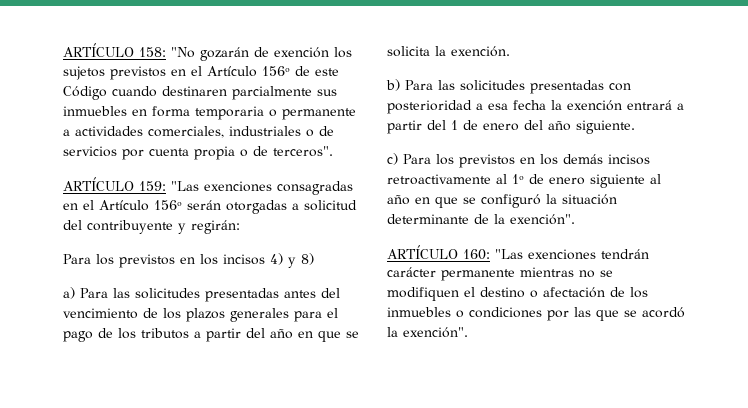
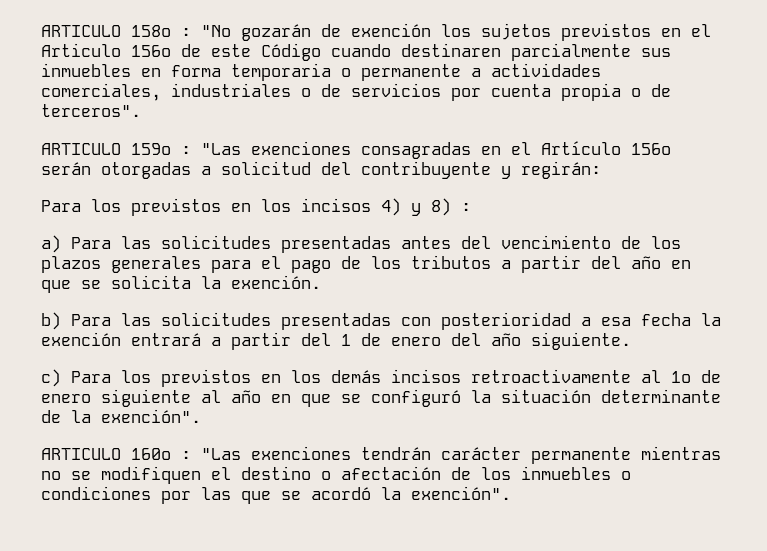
- ARTÍCULO 158: "No gozarán de exención los sujetos previstos en el Artículo 156º de este Código cuando destinaren parcialmente sus inmuebles en forma temporaria o permanente a actividades comerciales, industriales o de servicios por cuenta propia o de terceros".
+ ARTICULO 158º : "No gozarán de exención los sujetos previstos en el Articulo 156º de este Código cuando destinaren parcialmente sus inmuebles en forma temporaria o permanente a actividades comerciales, industriales o de servicios por cuenta propia o de terceros".
- ARTÍCULO 159: "Las exenciones consagradas en el Artículo 156º serán otorgadas a solicitud del contribuyente y regirán:
+ ARTICULO 159º : "Las exenciones consagradas en el Artículo 156º serán otorgadas a solicitud del contribuyente y regirán:
- Para los previstos en los incisos 4) y 8)
+ Para los previstos en los incisos 4) y 8) :
- ARTÍCULO 160: "Las exenciones tendrán carácter permanente mientras no se modifiquen el destino o afectación de los inmuebles o condiciones por las que se acordó la exención".
+ ARTICULO 160º : "Las exenciones tendrán carácter permanente mientras no se modifiquen el destino o afectación de los inmuebles o condiciones por las que se acordó la exención".

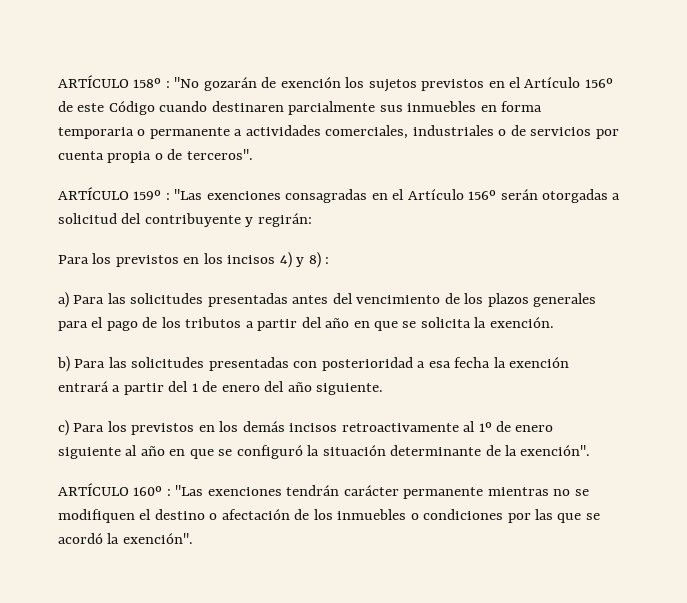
- ARTICULO 158º : "No gozarán de exención los sujetos previstos en el Articulo 156º de este Código cuando destinaren parcialmente sus inmuebles en forma temporaria o permanente a actividades comerciales, industriales o de servicios por cuenta propia o de terceros".
+ ARTÍCULO 158º : "No gozarán de exención los sujetos previstos en el Artículo 156º de este Código cuando destinaren parcialmente sus inmuebles en forma temporaria o permanente a actividades comerciales, industriales o de servicios por cuenta propia o de terceros".
- ARTICULO 159º : "Las exenciones consagradas en el Artículo 156º serán otorgadas a solicitud del contribuyente y regirán:
+ ARTÍCULO 159º : "Las exenciones consagradas en el Artículo 156º serán otorgadas a solicitud del contribuyente y regirán:
- ARTICULO 160º : "Las exenciones tendrán carácter permanente mientras no se modifiquen el destino o afectación de los inmuebles o condiciones por las que se acordó la exención".
+ ARTÍCULO 160º : "Las exenciones tendrán carácter permanente mientras no se modifiquen el destino o afectación de los inmuebles o condiciones por las que se acordó la exención".

